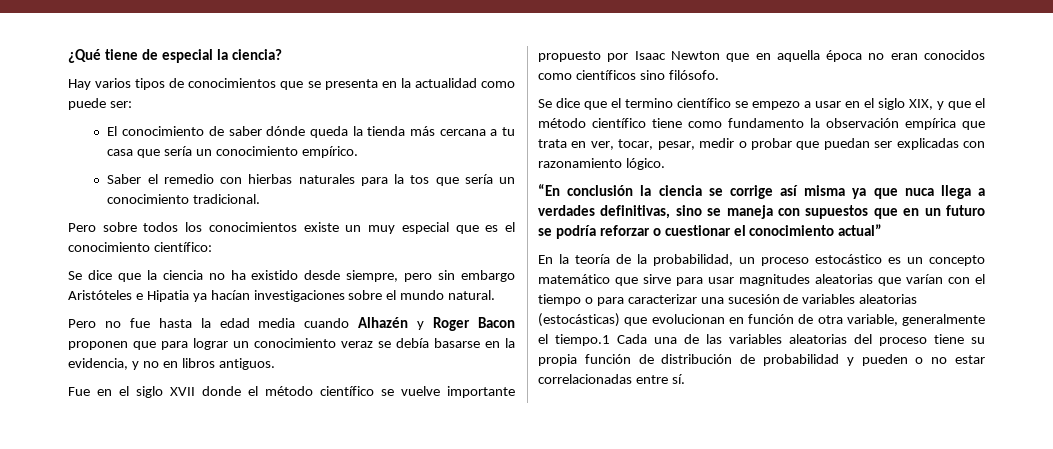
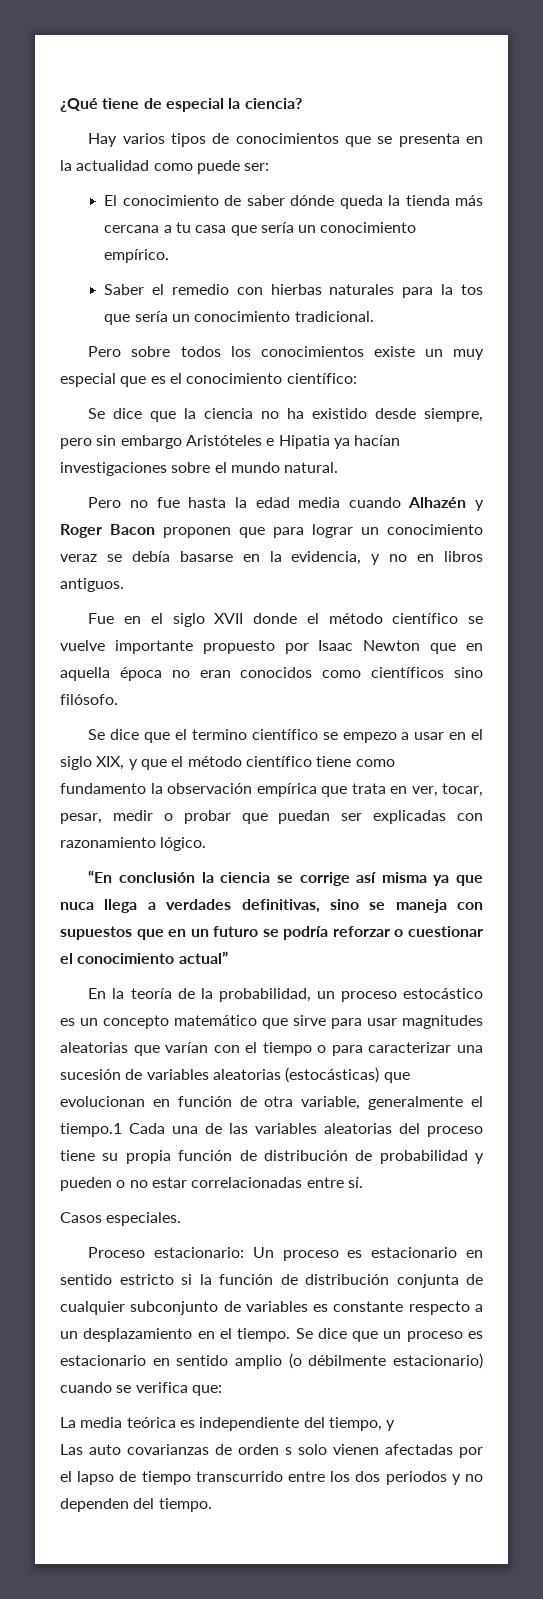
+ Casos especiales.
+ Proceso estacionario: Un proceso es estacionario en sentido estricto si la función de distribución conjunta de cualquier subconjunto de variables es constante respecto a un desplazamiento en el tiempo. Se dice que un proceso es estacionario en sentido amplio (o débilmente estacionario) cuando se verifica que:
+ La media teórica es independiente del tiempo, y
+ Las auto covarianzas de orden s solo vienen afectadas por el lapso de tiempo transcurrido entre los dos periodos y no dependen del tiempo.

